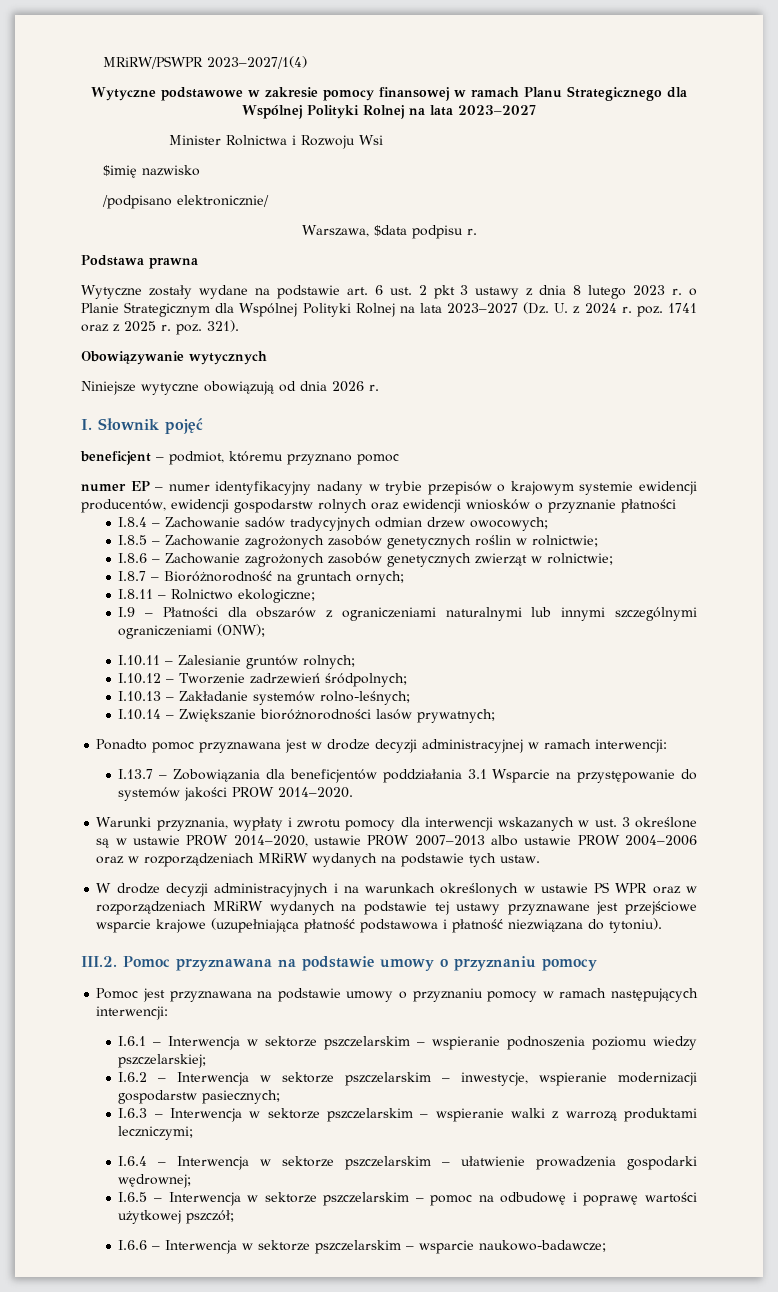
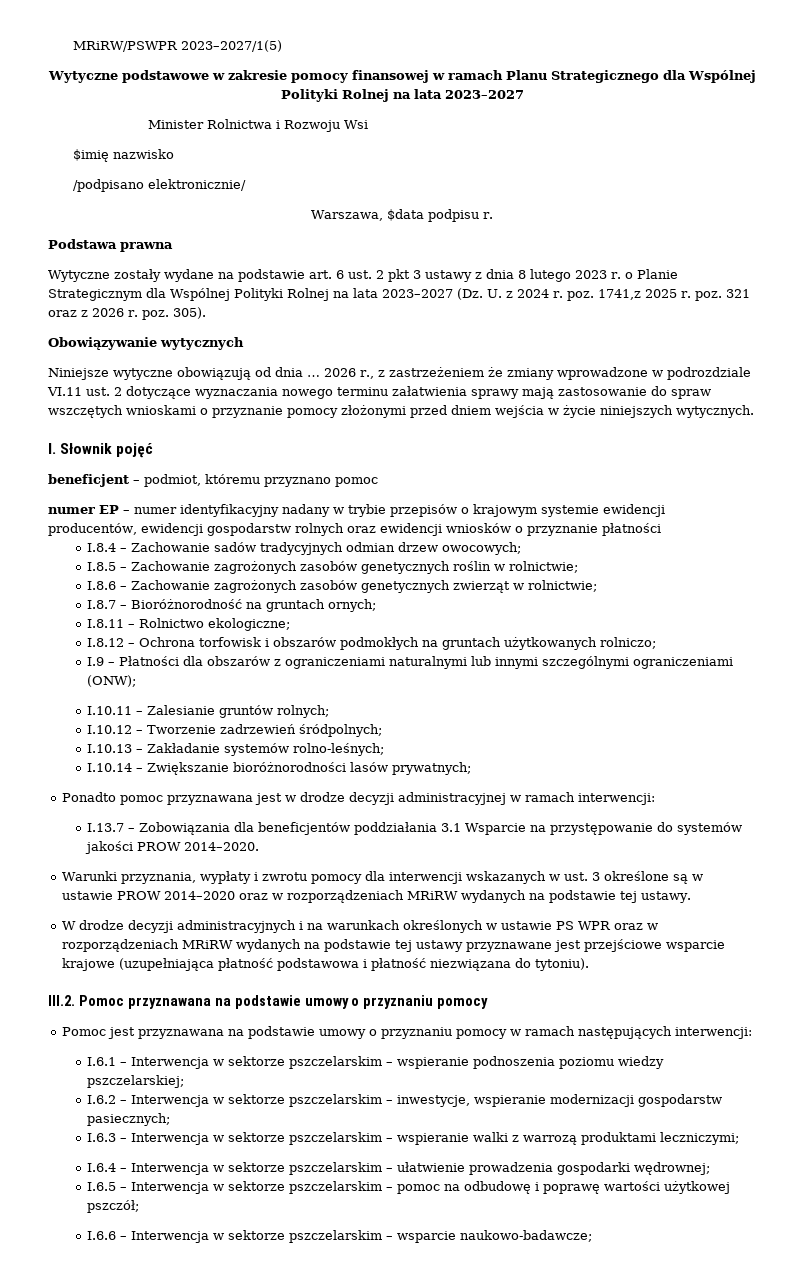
- MRiRW/PSWPR 2023–2027/1(4)
+ MRiRW/PSWPR 2023–2027/1(5)
- Wytyczne zostały wydane na podstawie art. 6 ust. 2 pkt 3 ustawy z dnia 8 lutego 2023 r. o Planie Strategicznym dla Wspólnej Polityki Rolnej na lata 2023–2027 (Dz. U. z 2024 r. poz. 1741 oraz z 2025 r. poz. 321).
+ Wytyczne zostały wydane na podstawie art. 6 ust. 2 pkt 3 ustawy z dnia 8 lutego 2023 r. o Planie Strategicznym dla Wspólnej Polityki Rolnej na lata 2023–2027 (Dz. U. z 2024 r. poz. 1741,z 2025 r. poz. 321 oraz z 2026 r. poz. 305).
- Niniejsze wytyczne obowiązują od dnia 2026 r.
+ Niniejsze wytyczne obowiązują od dnia … 2026 r., z zastrzeżeniem że zmiany wprowadzone w podrozdziale VI.11 ust. 2 dotyczące wyznaczania nowego terminu załatwienia sprawy mają zastosowanie do spraw wszczętych wnioskami o przyznanie pomocy złożonymi przed dniem wejścia w życie niniejszych wytycznych.
+ I.8.12 – Ochrona torfowisk i obszarów podmokłych na gruntach użytkowanych rolniczo;
- Warunki przyznania, wypłaty i zwrotu pomocy dla interwencji wskazanych w ust. 3 określone są w ustawie PROW 2014–2020, ustawie PROW 2007–2013 albo ustawie PROW 2004–2006 oraz w rozporządzeniach MRiRW wydanych na podstawie tych ustaw.
+ Warunki przyznania, wypłaty i zwrotu pomocy dla interwencji wskazanych w ust. 3 określone są w ustawie PROW 2014–2020 oraz w rozporządzeniach MRiRW wydanych na podstawie tej ustawy.

